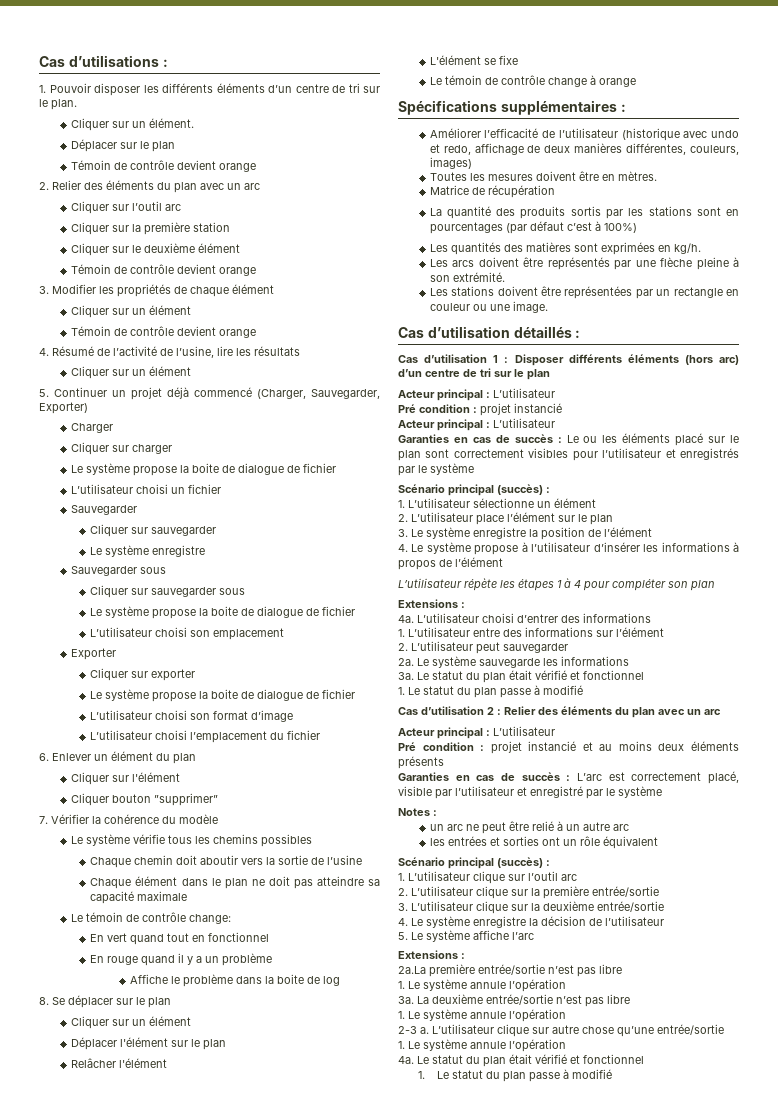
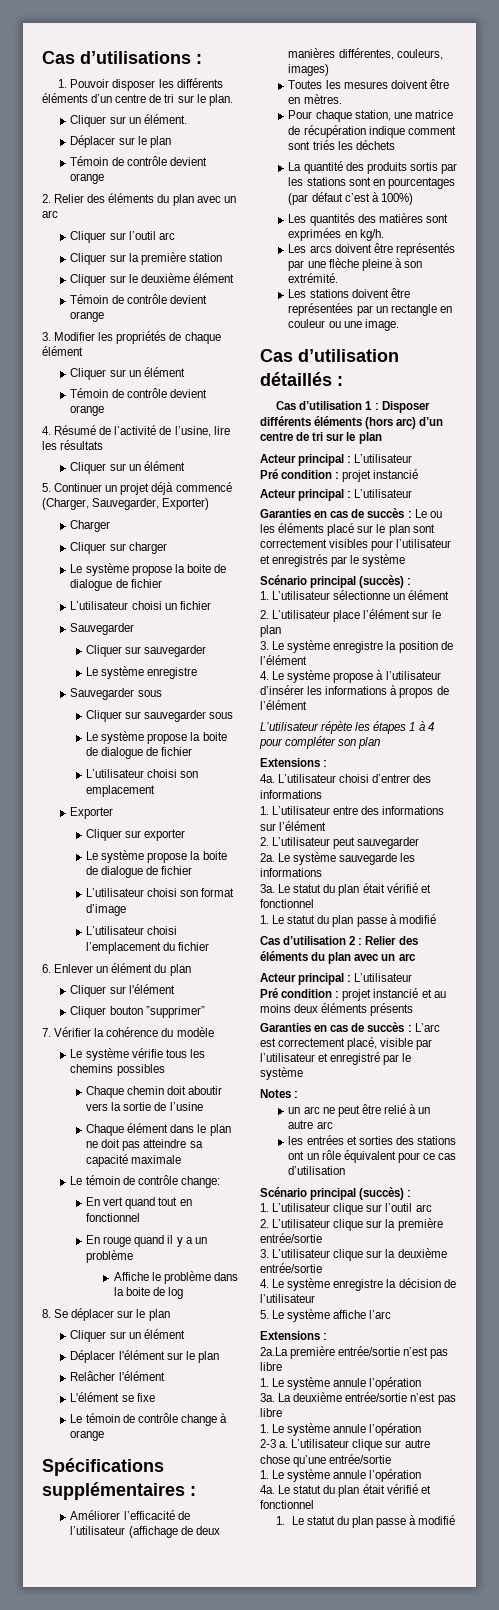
- Améliorer l’efficacité de l’utilisateur (historique avec undo et redo, affichage de deux manières différentes, couleurs, images)
+ Améliorer l’efficacité de l’utilisateur (affichage de deux manières différentes, couleurs, images)
- Matrice de récupération
+ Pour chaque station, une matrice de récupération indique comment sont triés les déchets
- les entrées et sorties ont un rôle équivalent
+ les entrées et sorties des stations ont un rôle équivalent pour ce cas d’utilisation

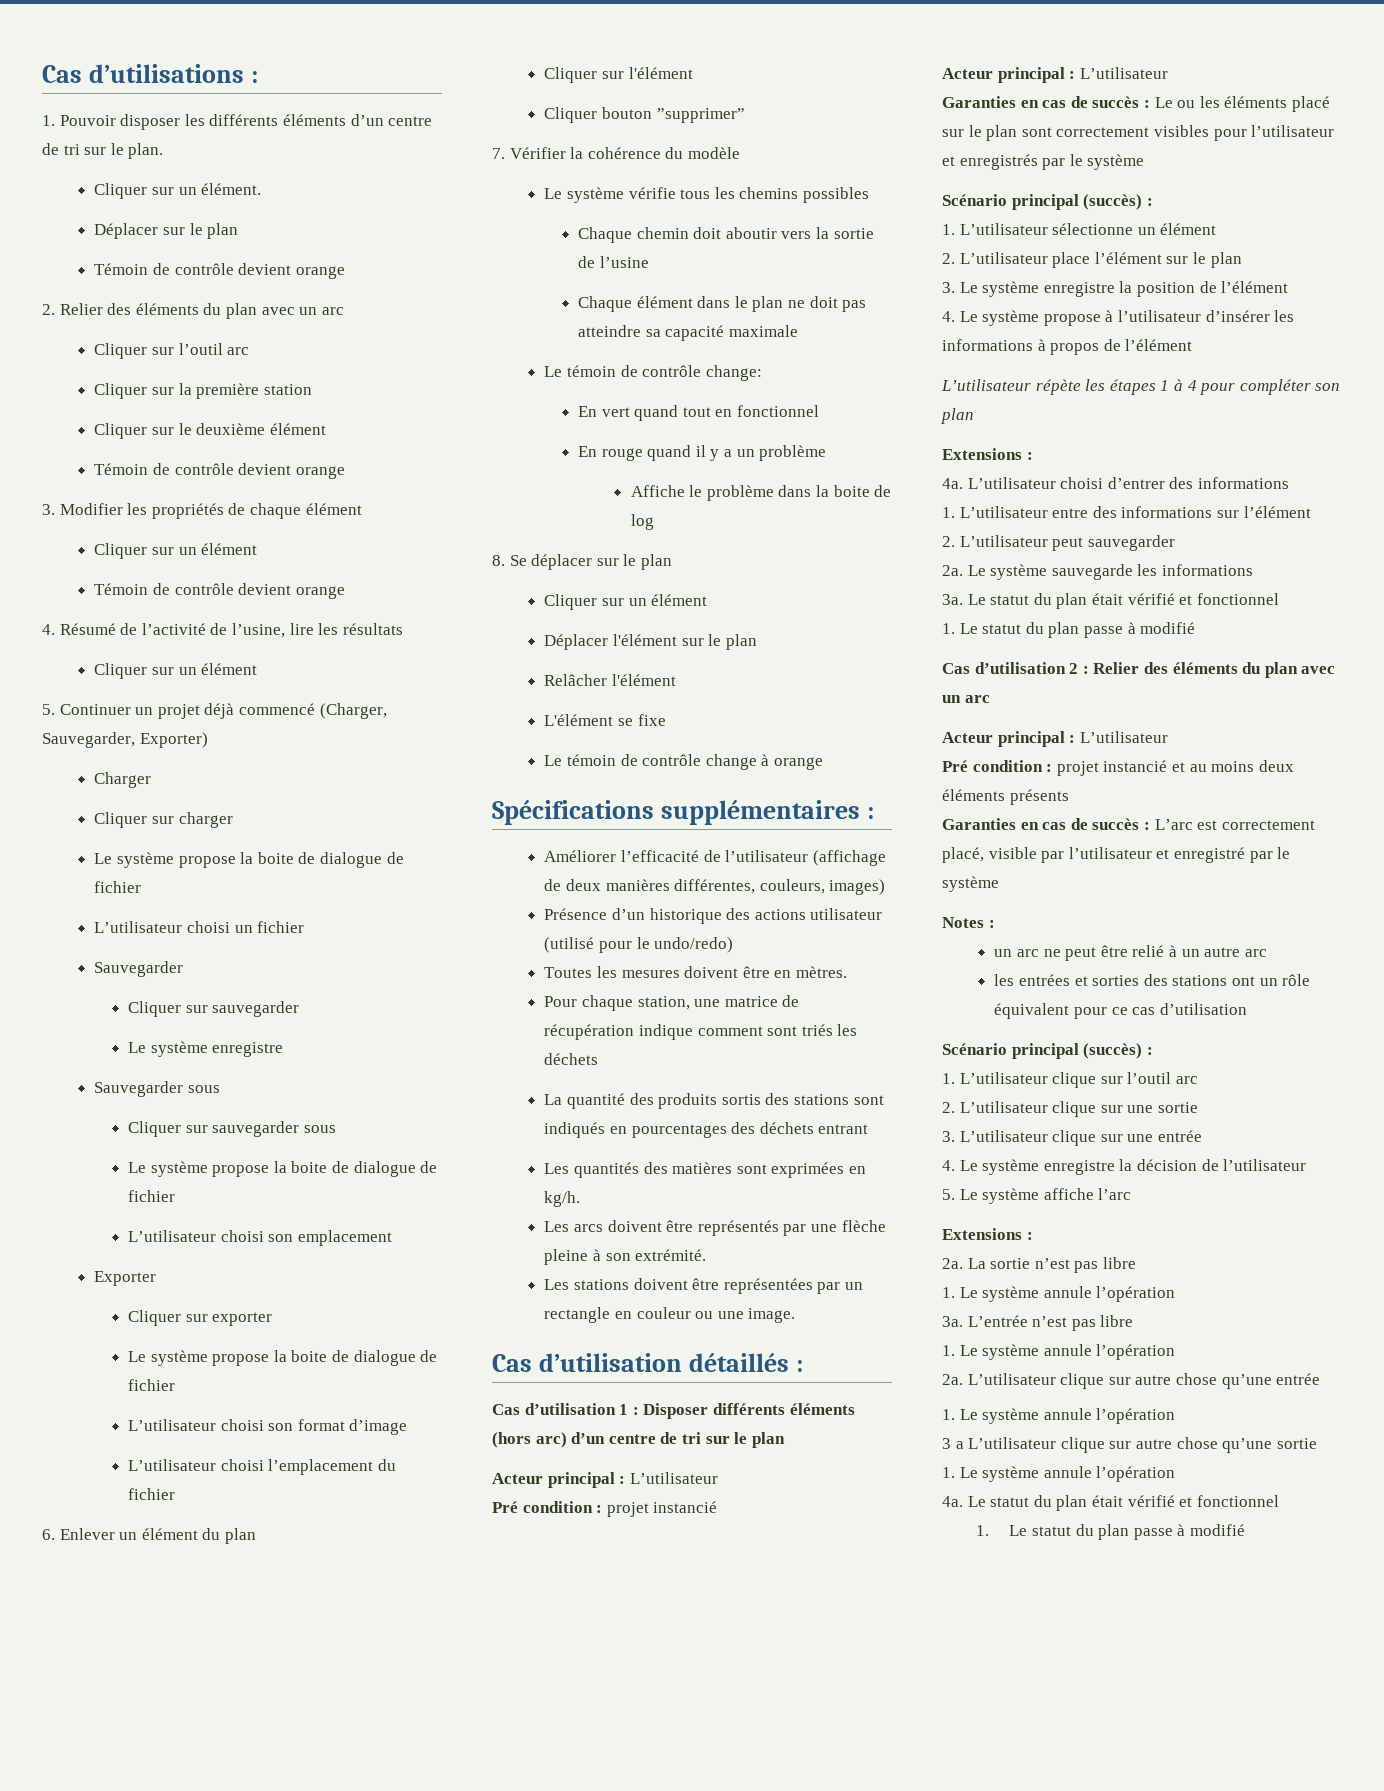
+ Présence d’un historique des actions utilisateur (utilisé pour le undo/redo)
- La quantité des produits sortis par les stations sont en pourcentages (par défaut c’est à 100%)
+ La quantité des produits sortis des stations sont indiqués en pourcentages des déchets entrant
- 2. L’utilisateur clique sur la première entrée/sortie
+ 2. L’utilisateur clique sur une sortie
- 3. L’utilisateur clique sur la deuxième entrée/sortie
+ 3. L’utilisateur clique sur une entrée
- 2a.La première entrée/sortie n’est pas libre
+ 2a. La sortie n’est pas libre
- La deuxième entrée/sortie n’est pas libre
+ L’entrée n’est pas libre
  1. Le système annule l’opération
- 2-3 a. L’utilisateur clique sur autre chose qu’une entrée/sortie
+ 2a. L’utilisateur clique sur autre chose qu’une entrée
+ 1. Le système annule l’opération
+ 3 a L’utilisateur clique sur autre chose qu’une sortie

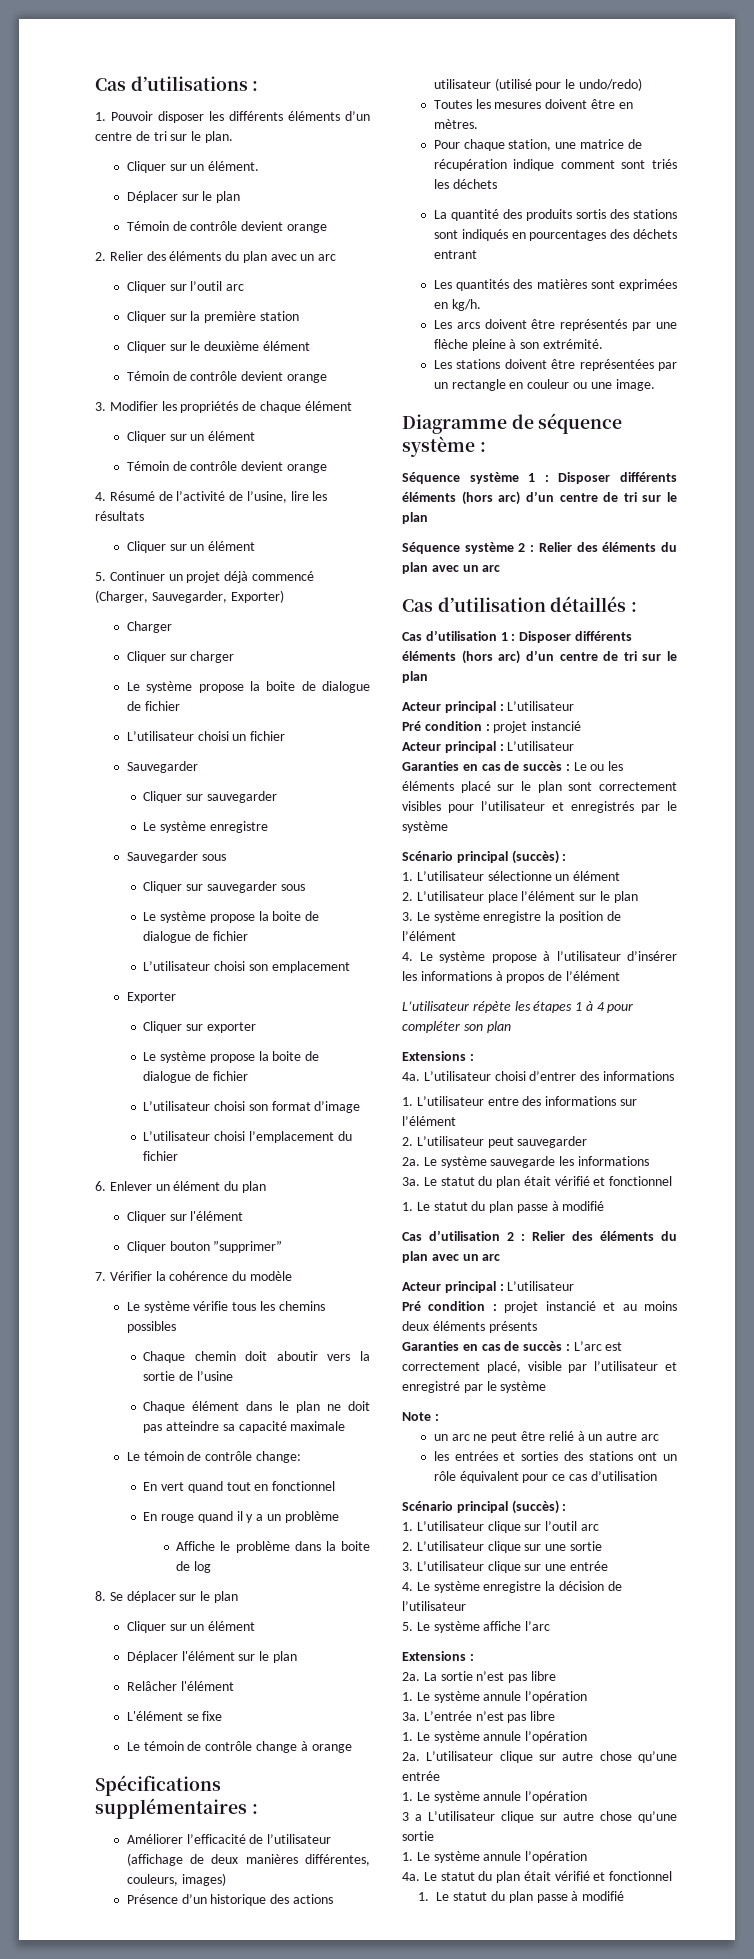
+ Diagramme de séquence système :
+ Séquence système 1 : Disposer différents éléments (hors arc) d’un centre de tri sur le plan
+ Séquence système 2 : Relier des éléments du plan avec un arc
- Notes :
+ Note :

